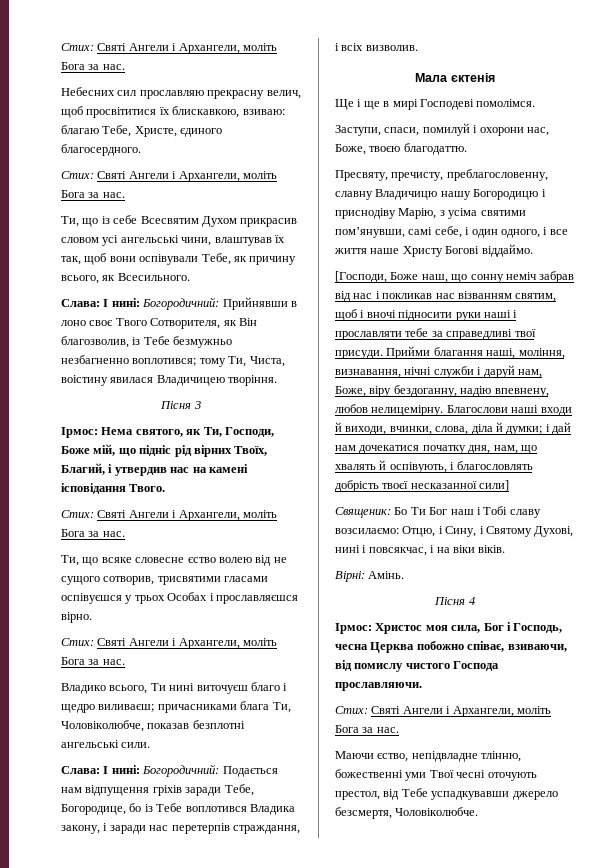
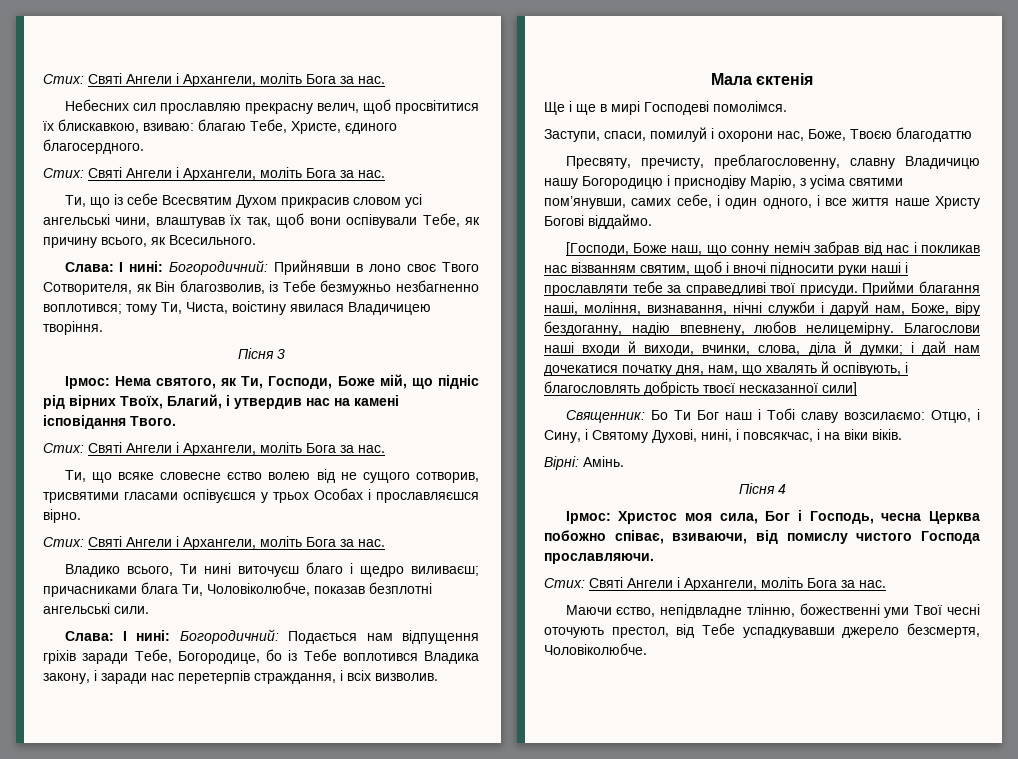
- Заступи, спаси, помилуй і охорони нас, Боже, твоєю благодаттю.
+ Заступи, спаси, помилуй і охорони нас, Боже, Твоєю благодаттю
- Пресвяту, пречисту, преблагословенну, славну Владичицю нашу Богородицю і приснодіву Марію, з усіма святими пом’янувши, самі себе, і один одного, і все життя наше Христу Богові віддаймо.
+ Пресвяту, пречисту, преблагословенну, славну Владичицю нашу Богородицю і приснодіву Марію, з усіма святими пом’янувши, самих себе, і один одного, і все життя наше Христу Богові віддаймо.
- Священик: Бо Ти Бог наш і Тобі славу возсилаємо: Отцю, і Сину, і Святому Духові, нині і повсякчас, і на віки віків.
+ Священник: Бо Ти Бог наш і Тобі славу возсилаємо: Отцю, і Сину, і Святому Духові, нині, і повсякчас, і на віки віків.

